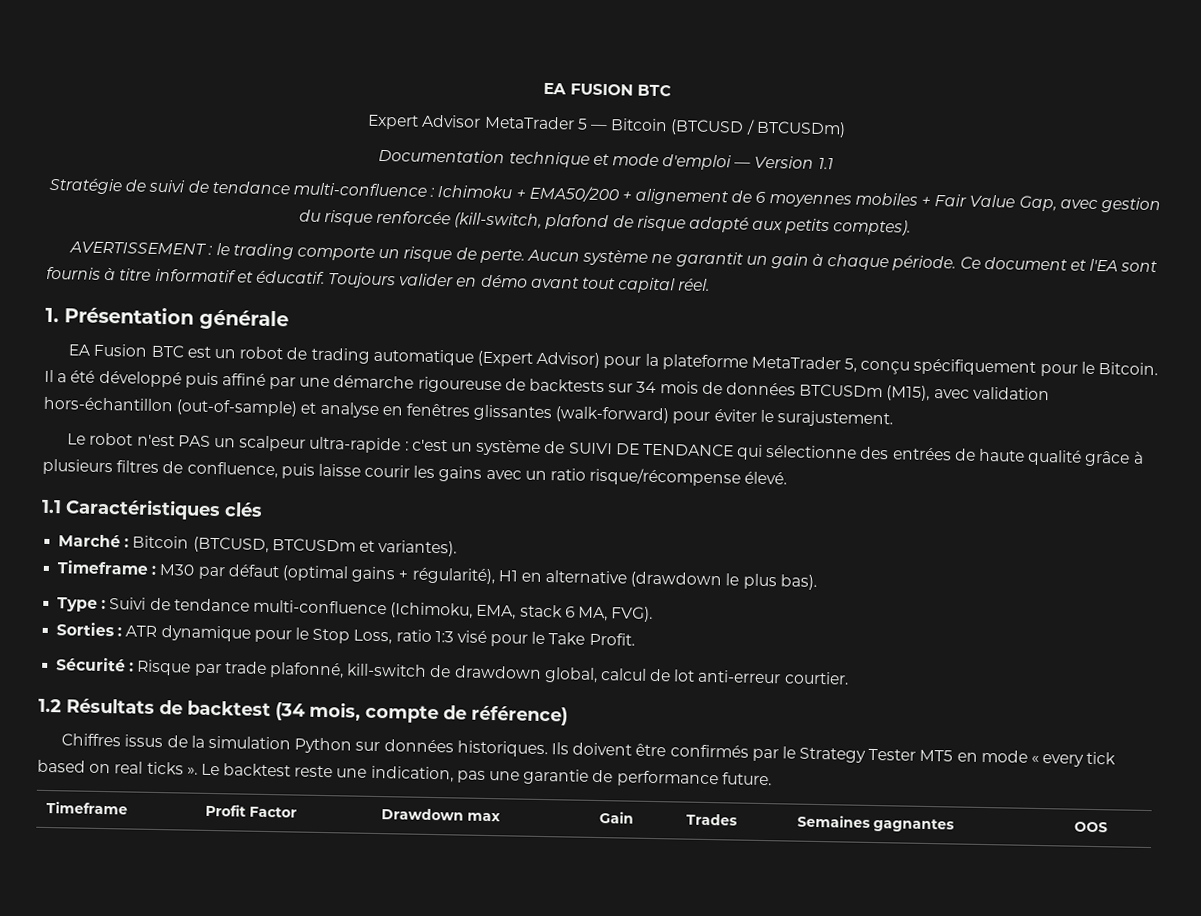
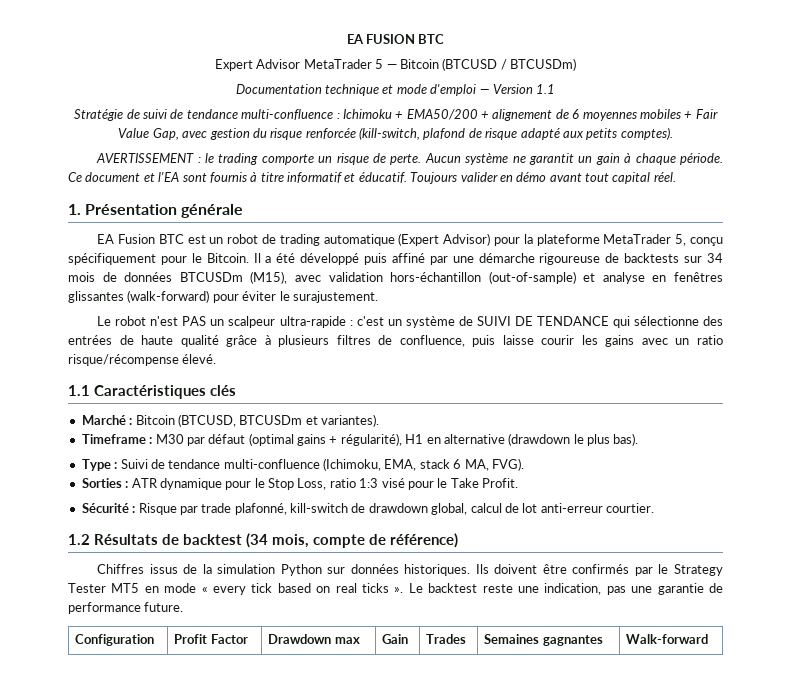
- Timeframe | Profit Factor | Drawdown max | Gain | Trades | Semaines gagnantes | OOS
+ Configuration | Profit Factor | Drawdown max | Gain | Trades | Semaines gagnantes | Walk-forward

